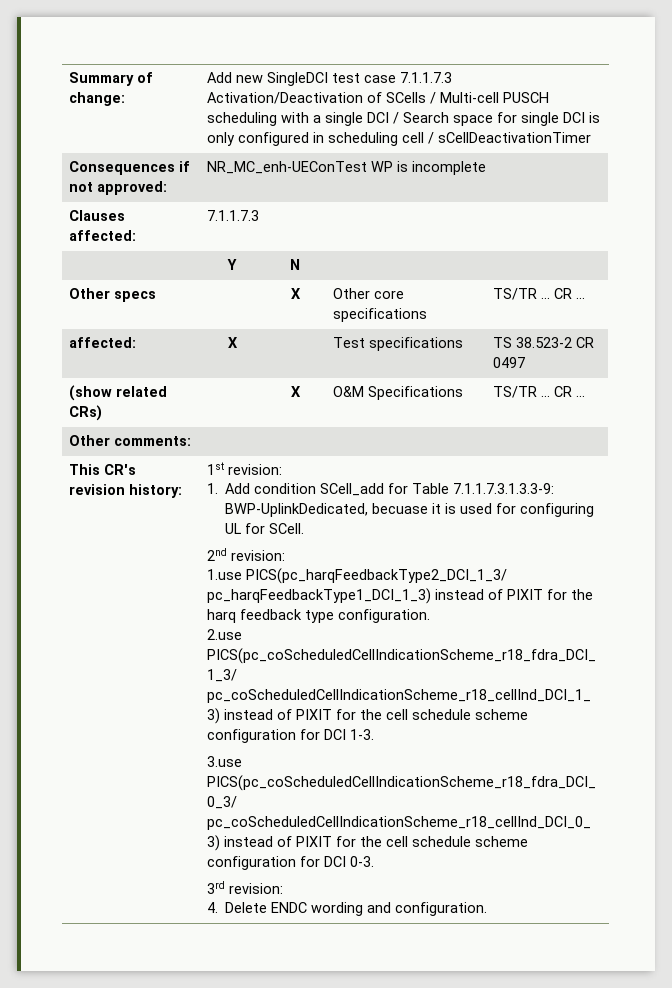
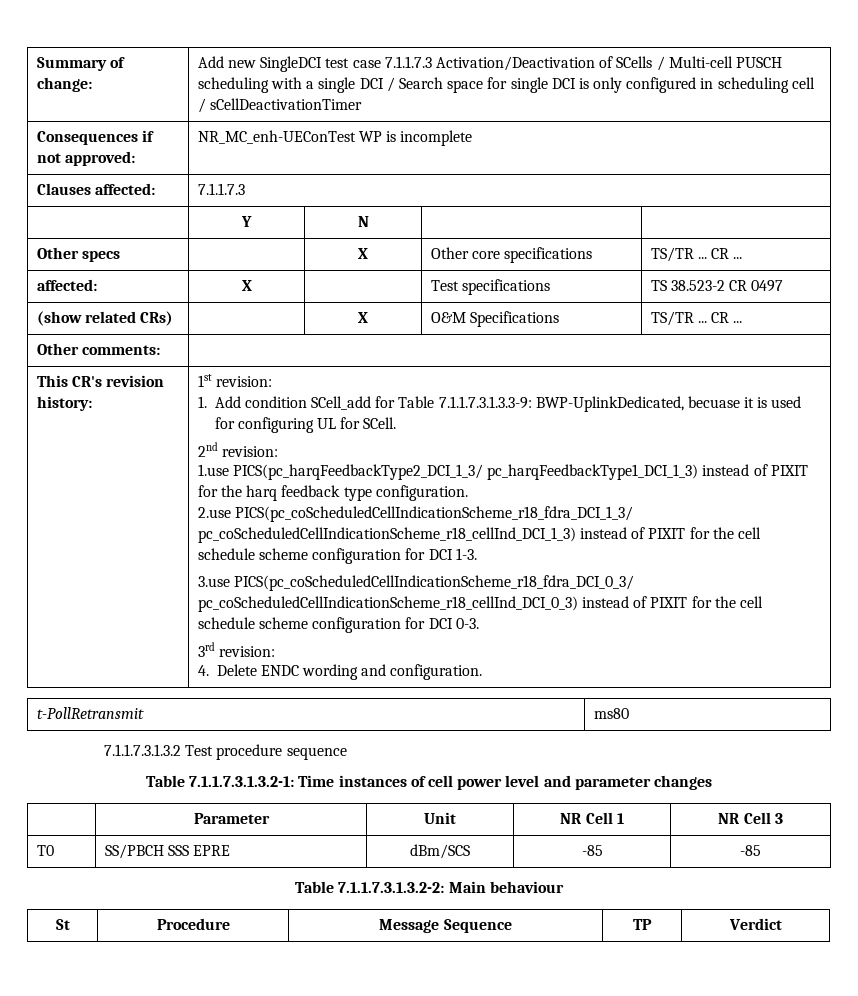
+ t-PollRetransmit | ms80
+ 7.1.1.7.3.1.3.2 Test procedure sequence
+ Table 7.1.1.7.3.1.3.2-1: Time instances of cell power level and parameter changes
+ | Parameter | Unit | NR Cell 1 | NR Cell 3
+ T0 | SS/PBCH SSS EPRE | dBm/SCS | -85 | -85
+ Table 7.1.1.7.3.1.3.2-2: Main behaviour
+ St | Procedure | Message Sequence | TP | Verdict

